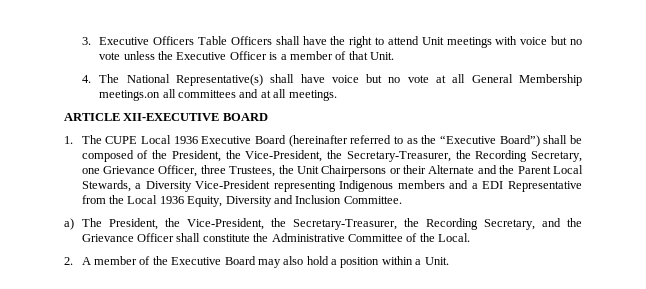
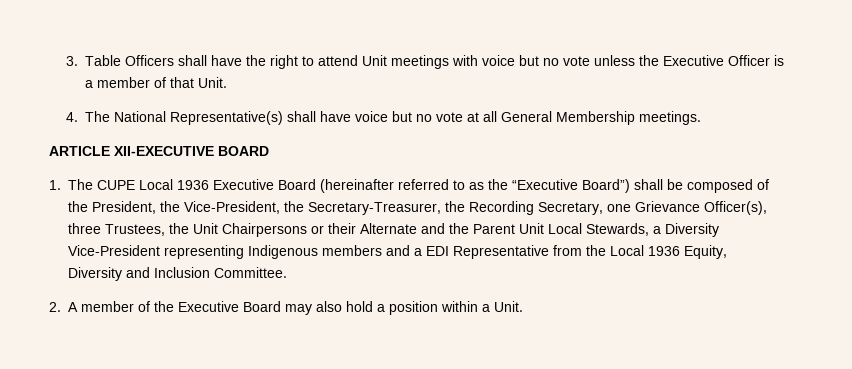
- 3. Executive Officers Table Officers shall have the right to attend Unit meetings with voice but no vote unless the Executive Officer is a member of that Unit.
+ 3. Table Officers shall have the right to attend Unit meetings with voice but no vote unless the Executive Officer is a member of that Unit.
- 4. The National Representative(s) shall have voice but no vote at all General Membership meetings.on all committees and at all meetings.
+ 4. The National Representative(s) shall have voice but no vote at all General Membership meetings.
- 1. The CUPE Local 1936 Executive Board (hereinafter referred to as the “Executive Board”) shall be composed of the President, the Vice-President, the Secretary-Treasurer, the Recording Secretary, one Grievance Officer, three Trustees, the Unit Chairpersons or their Alternate and the Parent Local Stewards, a Diversity Vice-President representing Indigenous members and a EDI Representative from the Local 1936 Equity, Diversity and Inclusion Committee.
+ 1. The CUPE Local 1936 Executive Board (hereinafter referred to as the “Executive Board”) shall be composed of the President, the Vice-President, the Secretary-Treasurer, the Recording Secretary, one Grievance Officer(s), three Trustees, the Unit Chairpersons or their Alternate and the Parent Unit Local Stewards, a Diversity Vice-President representing Indigenous members and a EDI Representative from the Local 1936 Equity, Diversity and Inclusion Committee.
- a) The President, the Vice-President, the Secretary-Treasurer, the Recording Secretary, and the Grievance Officer shall constitute the Administrative Committee of the Local.

